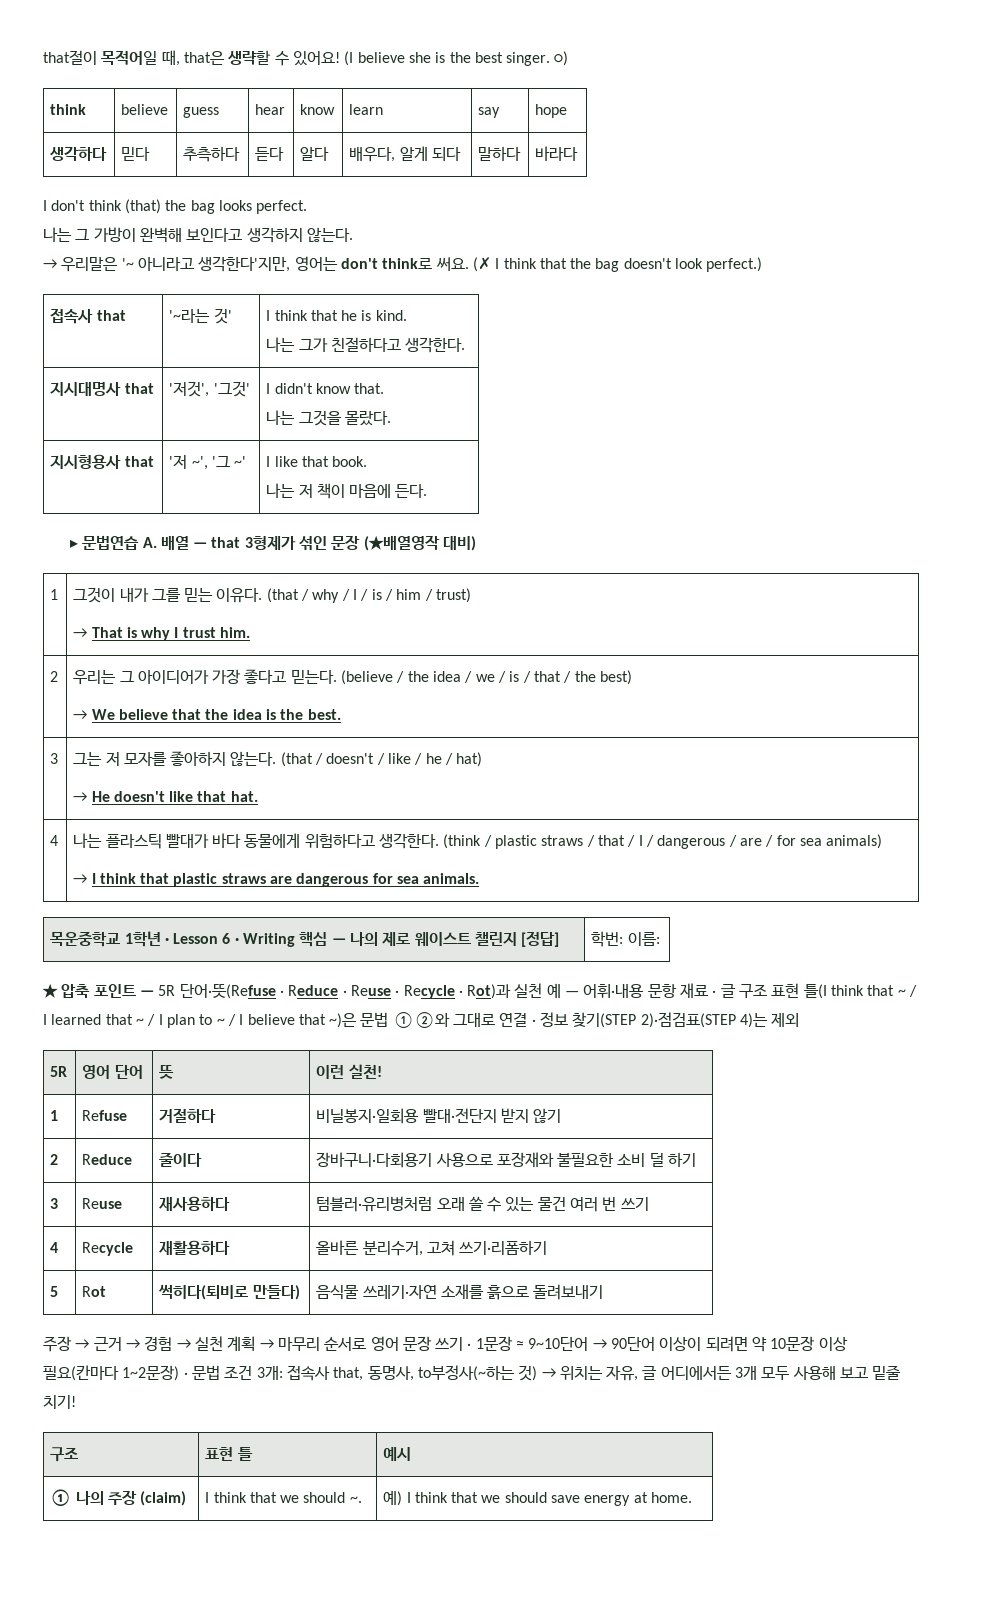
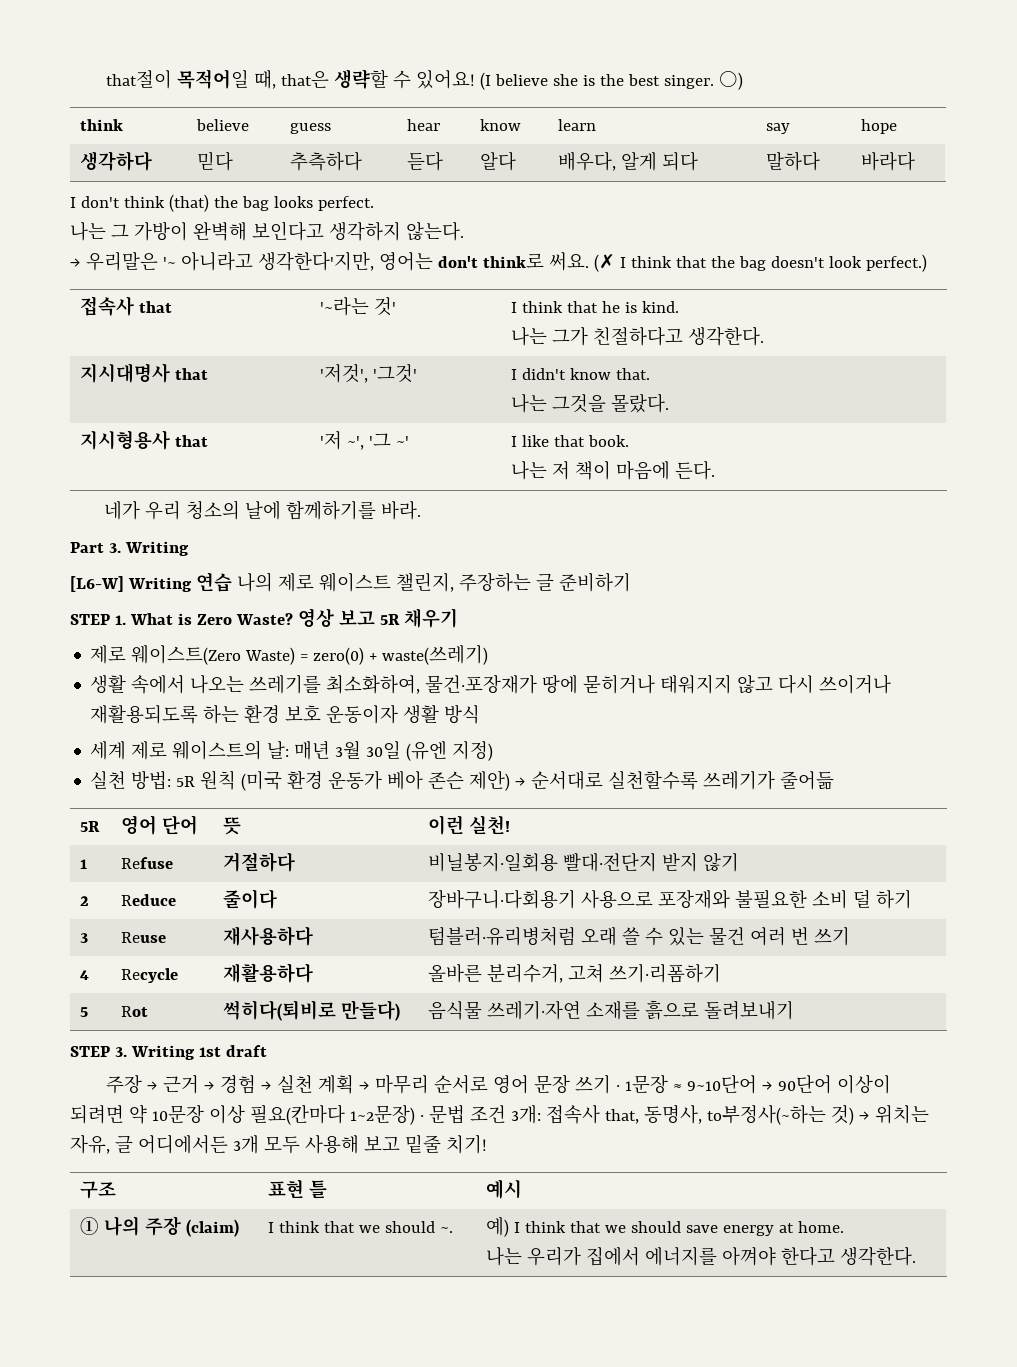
- ▸ 문법연습 A. 배열 — that 3형제가 섞인 문장 (★배열영작 대비)
- 1 | 그것이 내가 그를 믿는 이유다. (that / why / I / is / him / trust)
- → That is why I trust him.
- 2 | 우리는 그 아이디어가 가장 좋다고 믿는다. (believe / the idea / we / is / that / the best)
- → We believe that the idea is the best.
- 3 | 그는 저 모자를 좋아하지 않는다. (that / doesn't / like / he / hat)
- → He doesn't like that hat.
- 4 | 나는 플라스틱 빨대가 바다 동물에게 위험하다고 생각한다. (think / plastic straws / that / I / dangerous / are / for sea animals)
- → I think that plastic straws are dangerous for sea animals.
- 목운중학교 1학년 · Lesson 6 · Writing 핵심 — 나의 제로 웨이스트 챌린지 [정답] | 학번: 이름:
- ★ 압축 포인트 — 5R 단어·뜻(Refuse · Reduce · Reuse · Recycle · Rot)과 실천 예 — 어휘·내용 문항 재료 · 글 구조 표현 틀(I think that ~ / I learned that ~ / I plan to ~ / I believe that ~)은 문법 ①②와 그대로 연결 · 정보 찾기(STEP 2)·점검표(STEP 4)는 제외
+ 네가 우리 청소의 날에 함께하기를 바라.
+ Part 3. Writing
+ [L6-W] Writing 연습 나의 제로 웨이스트 챌린지, 주장하는 글 준비하기
+ STEP 1. What is Zero Waste? 영상 보고 5R 채우기
+ 제로 웨이스트(Zero Waste) = zero(0) + waste(쓰레기)
+ 생활 속에서 나오는 쓰레기를 최소화하여, 물건·포장재가 땅에 묻히거나 태워지지 않고 다시 쓰이거나 재활용되도록 하는 환경 보호 운동이자 생활 방식
+ 세계 제로 웨이스트의 날: 매년 3월 30일 (유엔 지정)
+ 실천 방법: 5R 원칙 (미국 환경 운동가 베아 존슨 제안) → 순서대로 실천할수록 쓰레기가 줄어듦
+ STEP 3. Writing 1st draft
  ① 나의 주장 (claim) | I think that we should ~. | 예) I think that we should save energy at home.
+ 나는 우리가 집에서 에너지를 아껴야 한다고 생각한다.

